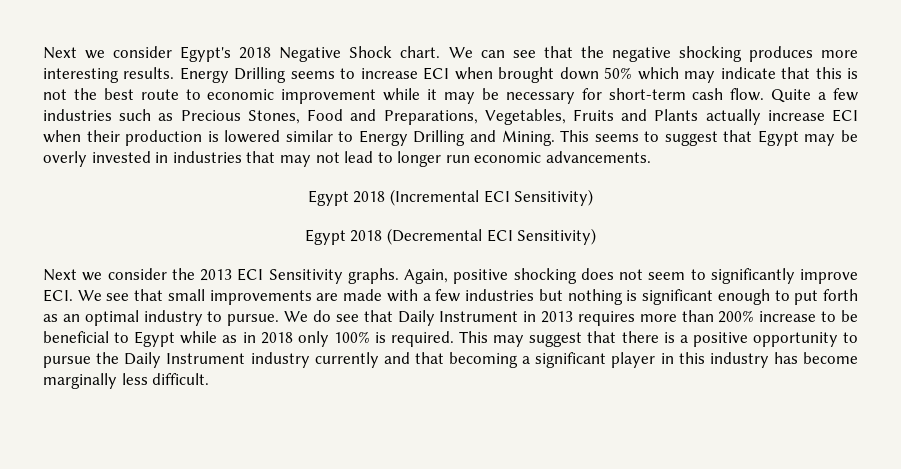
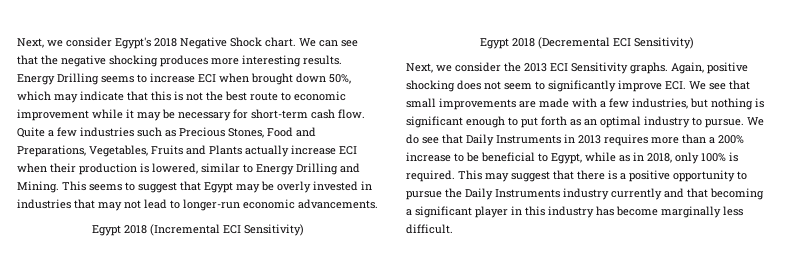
- Next we consider Egypt's 2018 Negative Shock chart.
+ Next, we consider Egypt's 2018 Negative Shock chart.
- Energy Drilling seems to increase ECI when brought down 50% which may indicate that this is not the best route to economic improvement while it may be necessary for short-term cash flow.
+ Energy Drilling seems to increase ECI when brought down 50%, which may indicate that this is not the best route to economic improvement while it may be necessary for short-term cash flow.
- Quite a few industries such as Precious Stones, Food and Preparations, Vegetables, Fruits and Plants actually increase ECI when their production is lowered similar to Energy Drilling and Mining.
+ Quite a few industries such as Precious Stones, Food and Preparations, Vegetables, Fruits and Plants actually increase ECI when their production is lowered, similar to Energy Drilling and Mining.
- This seems to suggest that Egypt may be overly invested in industries that may not lead to longer run economic advancements.
+ This seems to suggest that Egypt may be overly invested in industries that may not lead to longer-run economic advancements.
- Next we consider the 2013 ECI Sensitivity graphs.
+ Next, we consider the 2013 ECI Sensitivity graphs.
- Again, positive shocking does not seem to significantly improve ECI. We see that small improvements are made with a few industries but nothing is significant enough to put forth as an optimal industry to pursue.
+ Again, positive shocking does not seem to significantly improve ECI. We see that small improvements are made with a few industries, but nothing is significant enough to put forth as an optimal industry to pursue.
- We do see that Daily Instrument in 2013 requires more than 200% increase to be beneficial to Egypt while as in 2018 only 100% is required.
+ We do see that Daily Instruments in 2013 requires more than a 200% increase to be beneficial to Egypt, while as in 2018, only 100% is required.
- This may suggest that there is a positive opportunity to pursue the Daily Instrument industry currently and that becoming a significant player in this industry has become marginally less difficult.
+ This may suggest that there is a positive opportunity to pursue the Daily Instruments industry currently and that becoming a significant player in this industry has become marginally less difficult.

